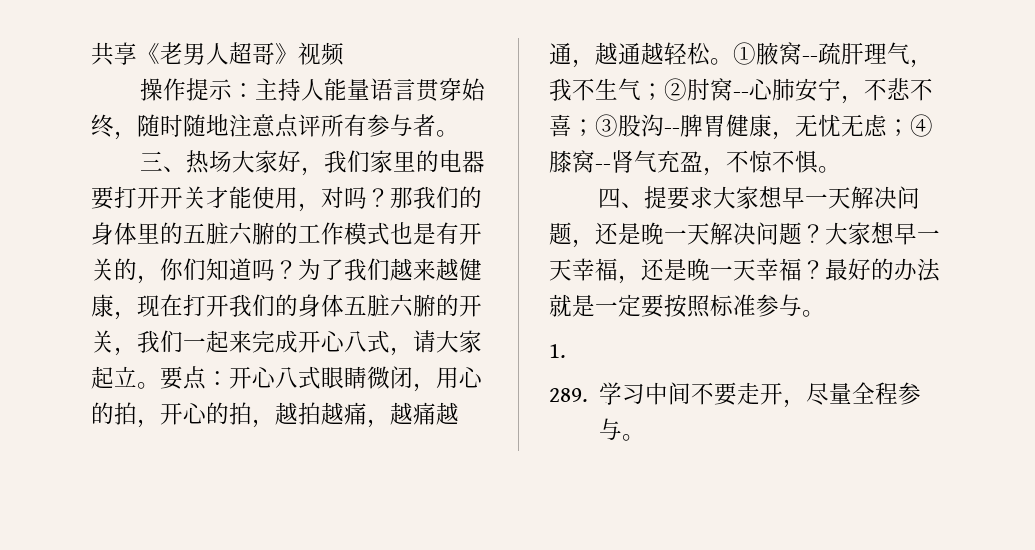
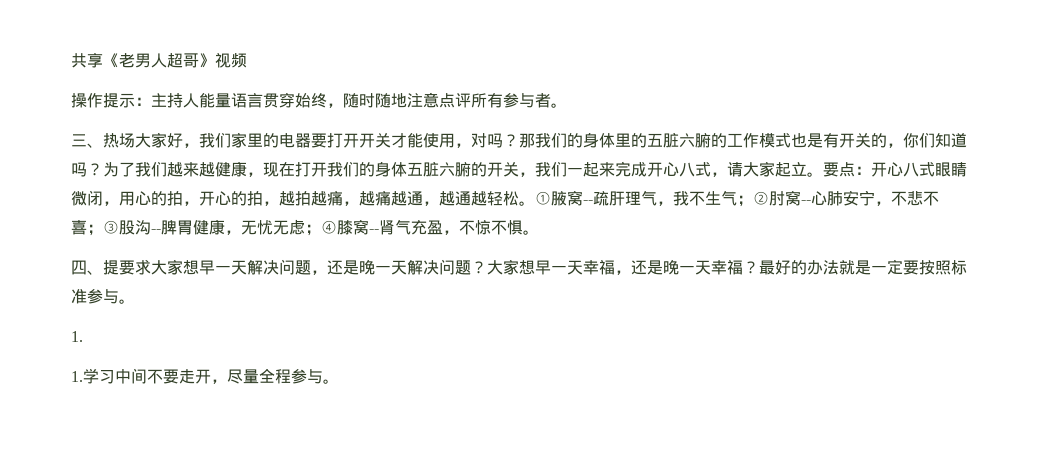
- 289.学习中间不要走开，尽量全程参与。
+ 1.学习中间不要走开，尽量全程参与。

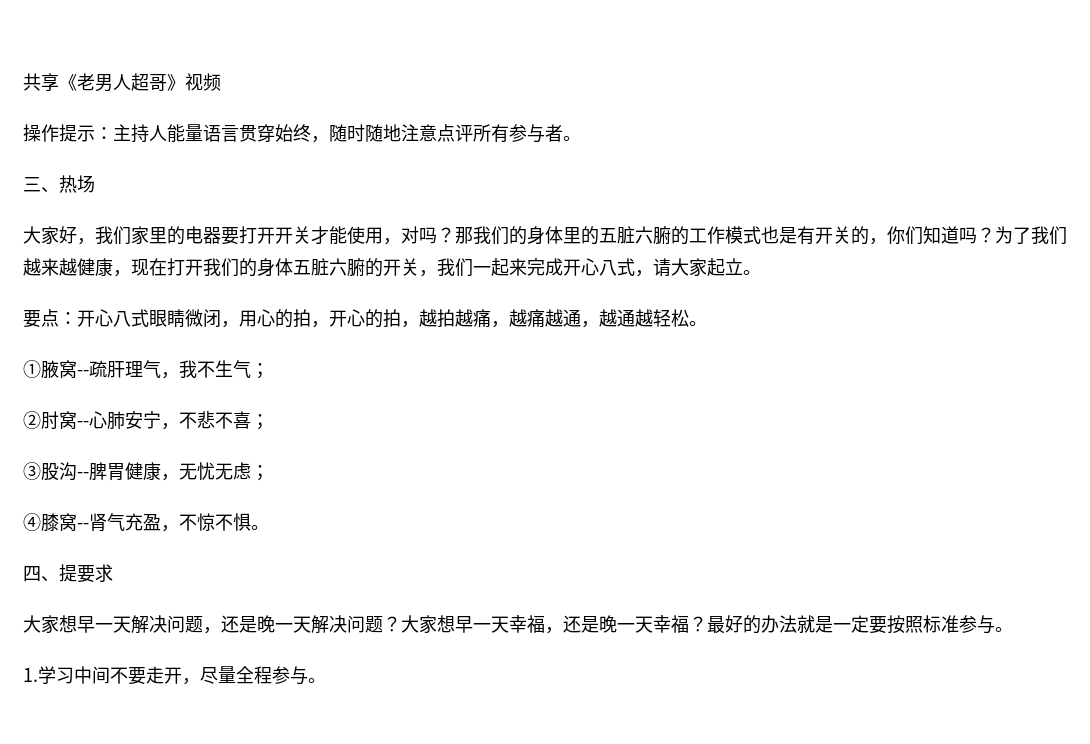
- 三、热场大家好，我们家里的电器要打开开关才能使用，对吗？
+ 三、热场
+ 大家好，我们家里的电器要打开开关才能使用，对吗？
- 为了我们越来越健康，现在打开我们的身体五脏六腑的开关，我们一起来完成开心八式，请大家起立。要点：
+ 为了我们越来越健康，现在打开我们的身体五脏六腑的开关，我们一起来完成开心八式，请大家起立。
+ 要点：
- 开心八式眼睛微闭，用心的拍，开心的拍，越拍越痛，越痛越通，越通越轻松。①腋窝--疏肝理气，我不生气；②肘窝--心肺安宁，不悲不喜；③股沟--脾胃健康，无忧无虑；④膝窝--肾气充盈，不惊不惧。
+ 开心八式眼睛微闭，用心的拍，开心的拍，越拍越痛，越痛越通，越通越轻松。
+ ①腋窝--疏肝理气，我不生气；
+ ②肘窝--心肺安宁，不悲不喜；
+ ③股沟--脾胃健康，无忧无虑；
+ ④膝窝--肾气充盈，不惊不惧。
- 四、提要求大家想早一天解决问题，还是晚一天解决问题？
+ 四、提要求
+ 大家想早一天解决问题，还是晚一天解决问题？
  最好的办法就是一定要按照标准参与。
- 1.

